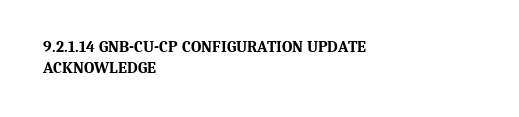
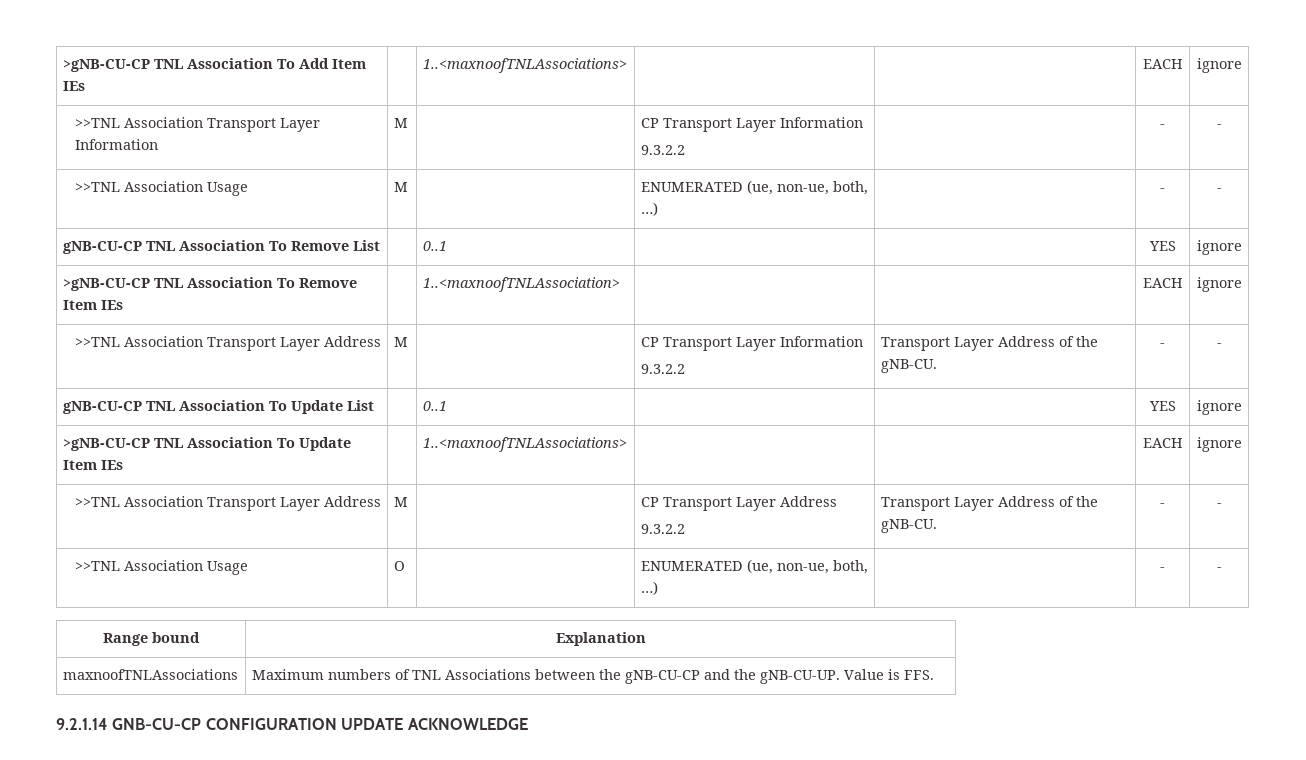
+ >gNB-CU-CP TNL Association To Add Item IEs | | 1..<maxnoofTNLAssociations> | | | EACH | ignore
+ >>TNL Association Transport Layer Information | M | | CP Transport Layer Information
+ 9.3.2.2 | | - | -
+ >>TNL Association Usage | M | | ENUMERATED (ue, non-ue, both, …) | | - | -
+ gNB-CU-CP TNL Association To Remove List | | 0..1 | | | YES | ignore
+ >gNB-CU-CP TNL Association To Remove Item IEs | | 1..<maxnoofTNLAssociation> | | | EACH | ignore
+ >>TNL Association Transport Layer Address | M | | CP Transport Layer Information
+ 9.3.2.2 | Transport Layer Address of the gNB-CU. | - | -
+ gNB-CU-CP TNL Association To Update List | | 0..1 | | | YES | ignore
+ >gNB-CU-CP TNL Association To Update Item IEs | | 1..<maxnoofTNLAssociations> | | | EACH | ignore
+ >>TNL Association Transport Layer Address | M | | CP Transport Layer Address
+ 9.3.2.2 | Transport Layer Address of the gNB-CU. | - | -
+ >>TNL Association Usage | O | | ENUMERATED (ue, non-ue, both, …) | | - | -
+ Range bound | Explanation
+ maxnoofTNLAssociations | Maximum numbers of TNL Associations between the gNB-CU-CP and the gNB-CU-UP. Value is FFS.

